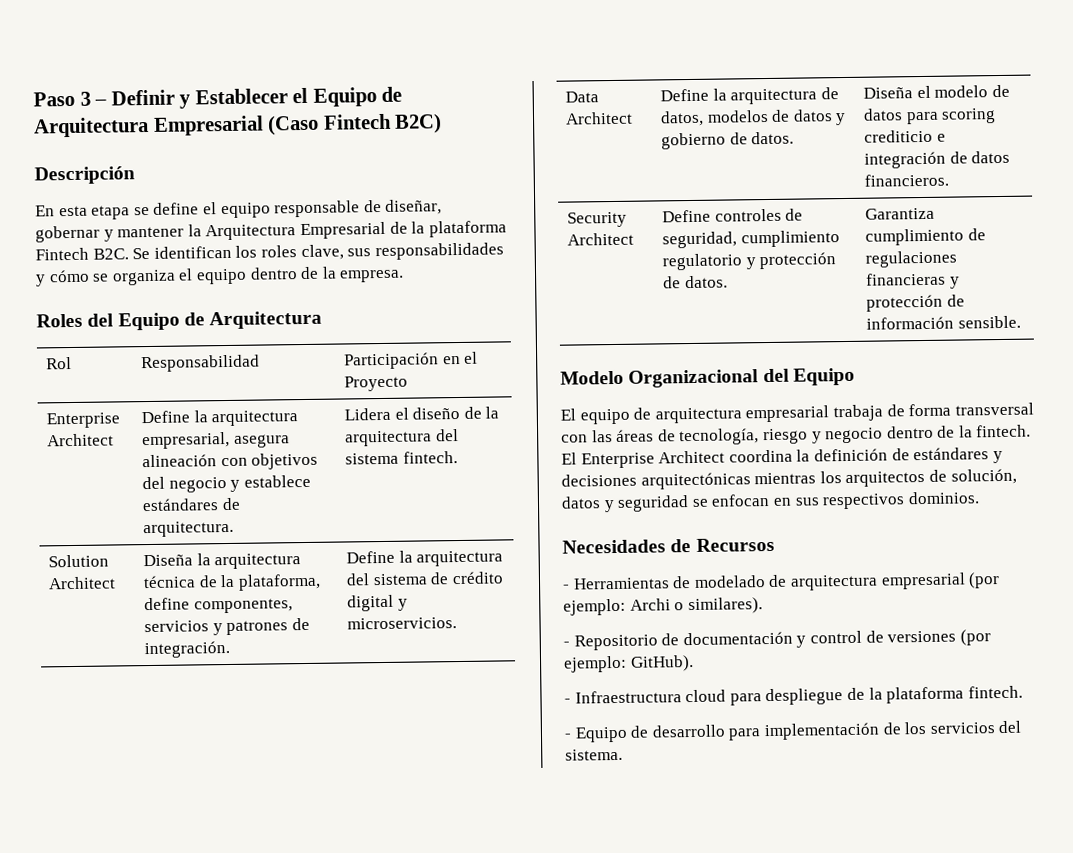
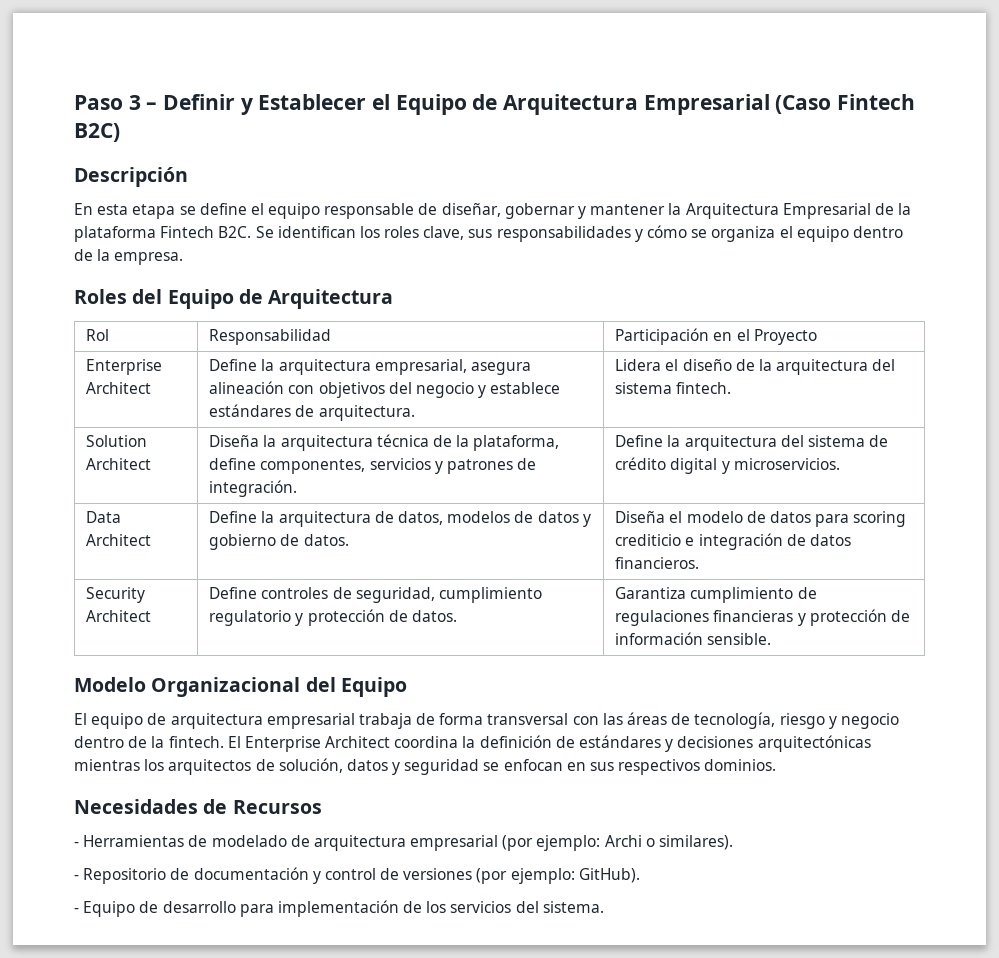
- - Infraestructura cloud para despliegue de la plataforma fintech.

